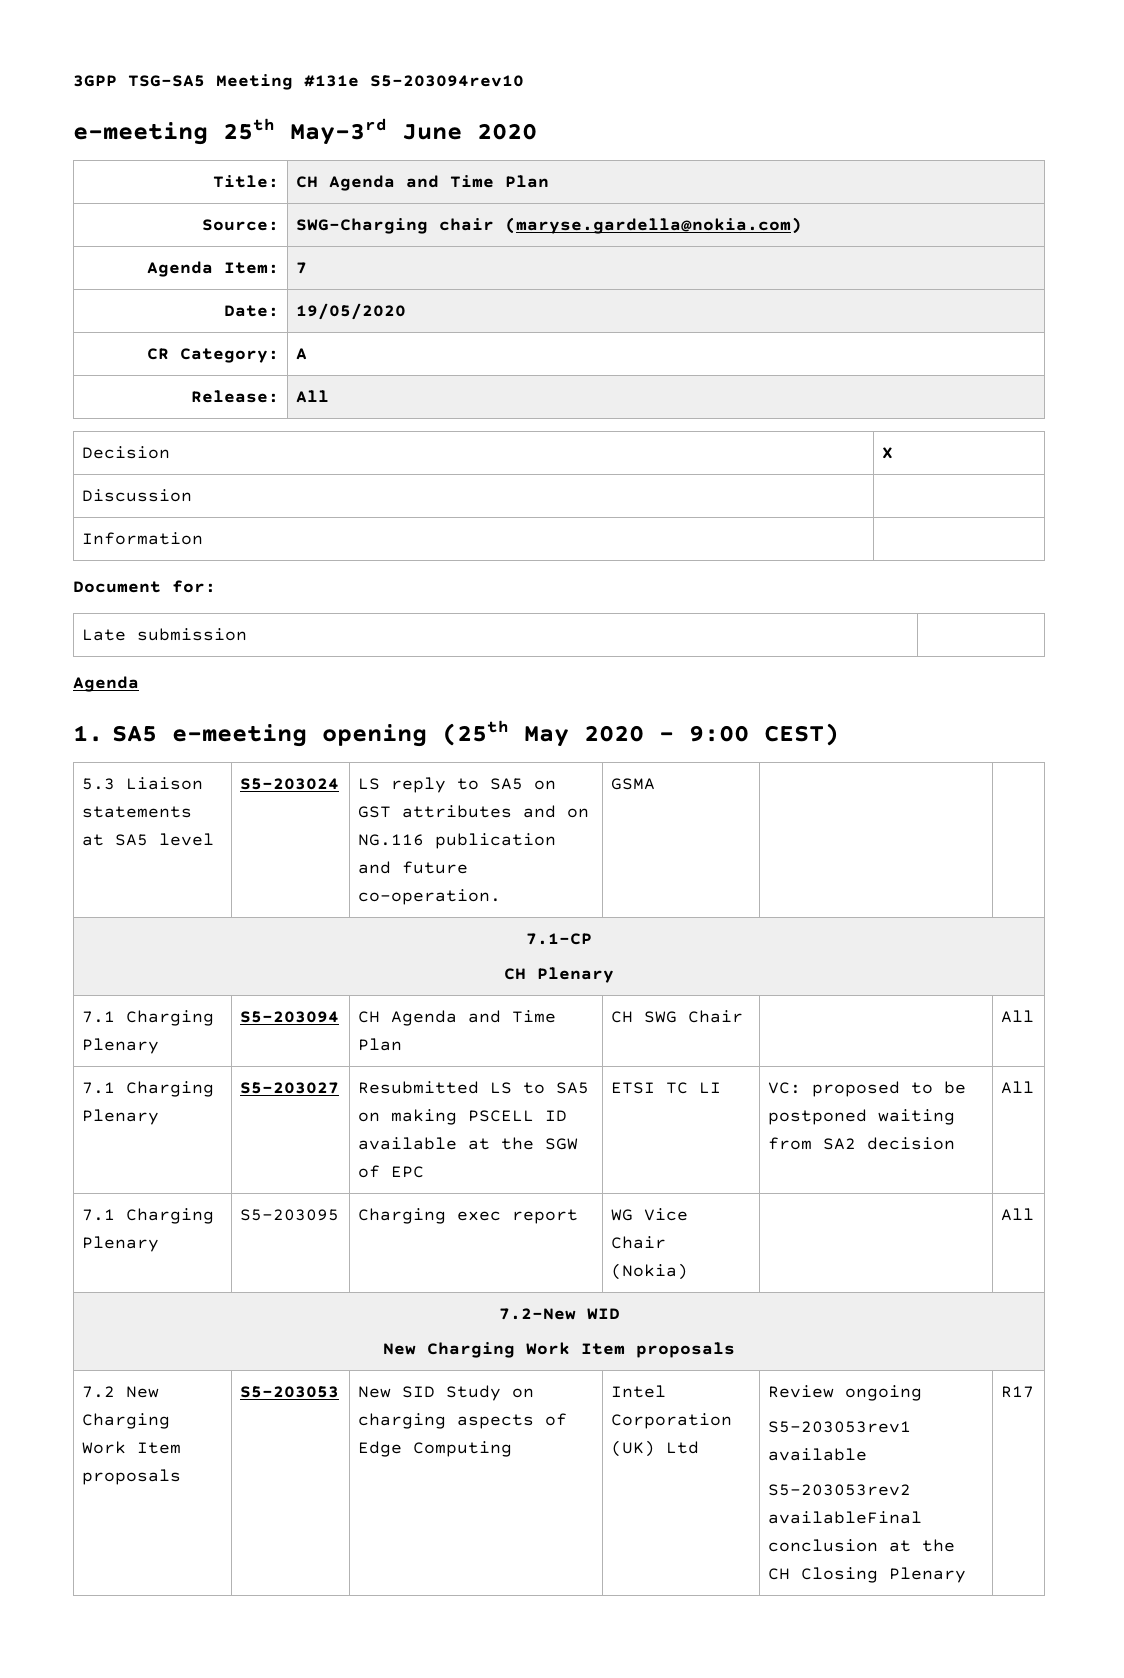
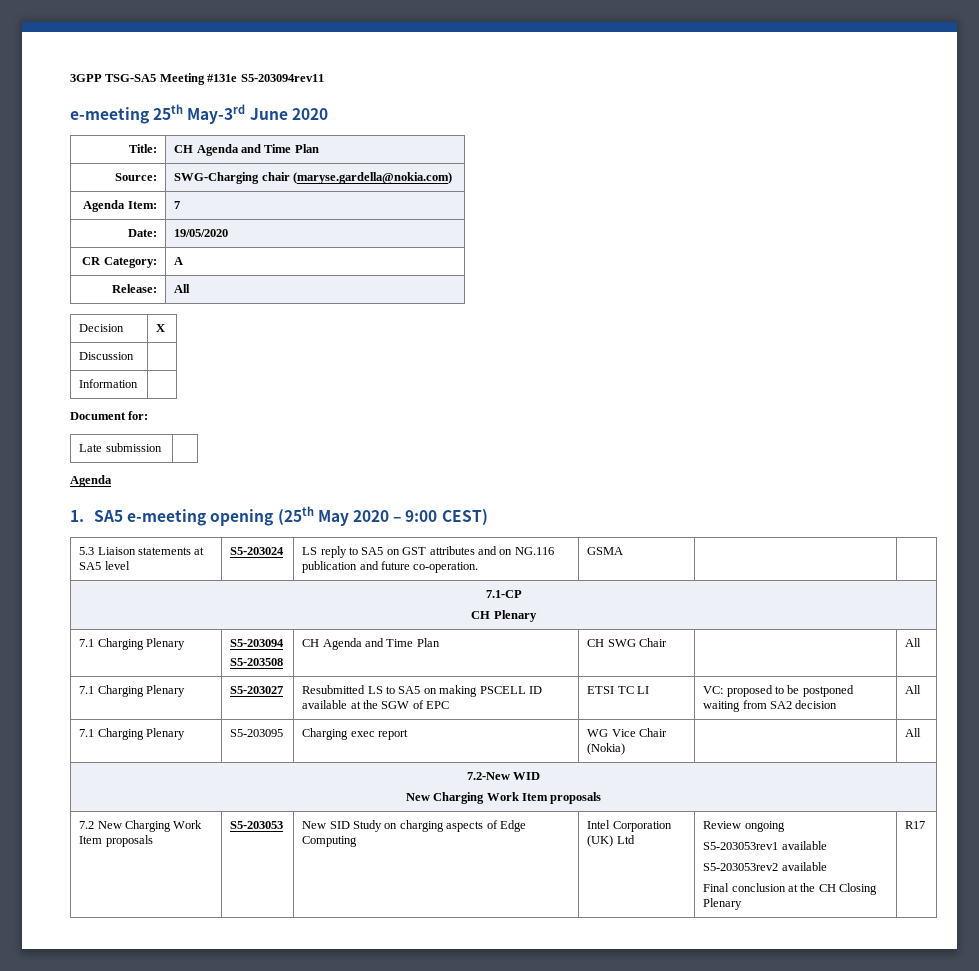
- 3GPP TSG-SA5 Meeting #131e S5-203094rev10
+ 3GPP TSG-SA5 Meeting #131e S5-203094rev11
- 7.1 Charging Plenary | S5-203094 | CH Agenda and Time Plan | CH SWG Chair | | All
+ 7.1 Charging Plenary | S5-203094
+ S5-203508 | CH Agenda and Time Plan | CH SWG Chair | | All
  7.2 New Charging Work Item proposals | S5-203053 | New SID Study on charging aspects of Edge Computing | Intel Corporation (UK) Ltd | Review ongoing
  S5-203053rev1 available
- S5-203053rev2 availableFinal conclusion at the CH Closing Plenary | R17
+ S5-203053rev2 available
+ Final conclusion at the CH Closing Plenary | R17

